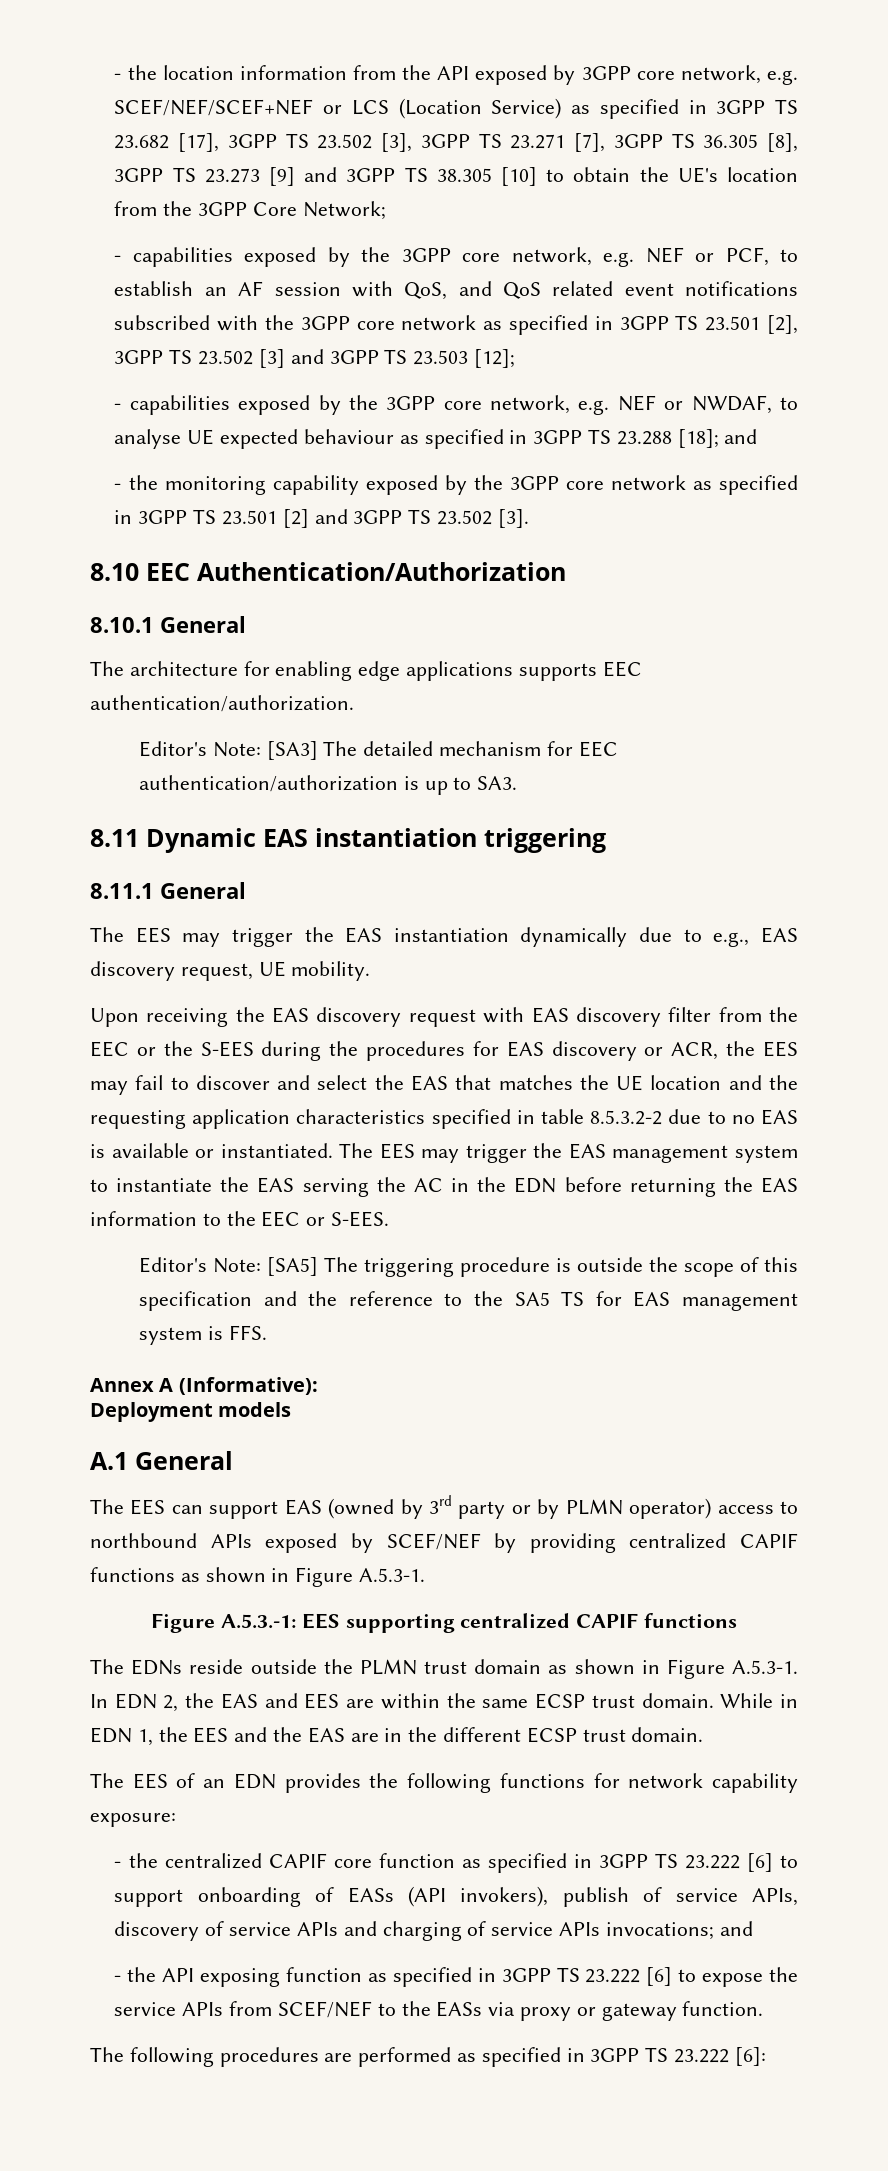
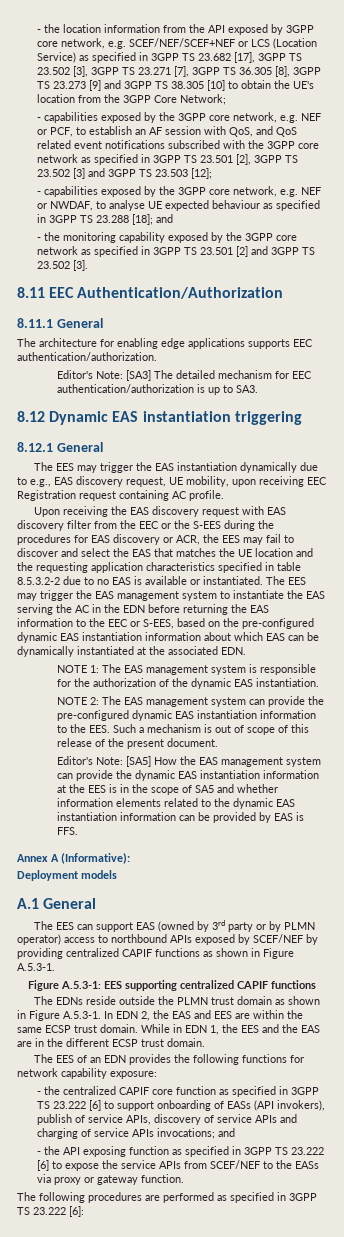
- 8.10 EEC Authentication/Authorization
+ 8.11 EEC Authentication/Authorization
- 8.10.1 General
+ 8.11.1 General
- 8.11 Dynamic EAS instantiation triggering
+ 8.12 Dynamic EAS instantiation triggering
- 8.11.1 General
+ 8.12.1 General
- The EES may trigger the EAS instantiation dynamically due to e.g., EAS discovery request, UE mobility.
+ The EES may trigger the EAS instantiation dynamically due to e.g., EAS discovery request, UE mobility, upon receiving EEC Registration request containing AC profile.
- The EES may trigger the EAS management system to instantiate the EAS serving the AC in the EDN before returning the EAS information to the EEC or S-EES.
- Editor's Note: [SA5] The triggering procedure is outside the scope of this specification and the reference to the SA5 TS for EAS management system is FFS.
+ The EES may trigger the EAS management system to instantiate the EAS serving the AC in the EDN before returning the EAS information to the EEC or S-EES, based on the pre-configured dynamic EAS instantiation information about which EAS can be dynamically instantiated at the associated EDN.
+ NOTE 1: The EAS management system is responsible for the authorization of the dynamic EAS instantiation.
+ NOTE 2: The EAS management system can provide the pre-configured dynamic EAS instantiation information to the EES. Such a mechanism is out of scope of this release of the present document.
+ Editor's Note: [SA5] How the EAS management system can provide the dynamic EAS instantiation information at the EES is in the scope of SA5 and whether information elements related to the dynamic EAS instantiation information can be provided by EAS is FFS.
- Figure A.5.3.-1: EES supporting centralized CAPIF functions
+ Figure A.5.3-1: EES supporting centralized CAPIF functions

